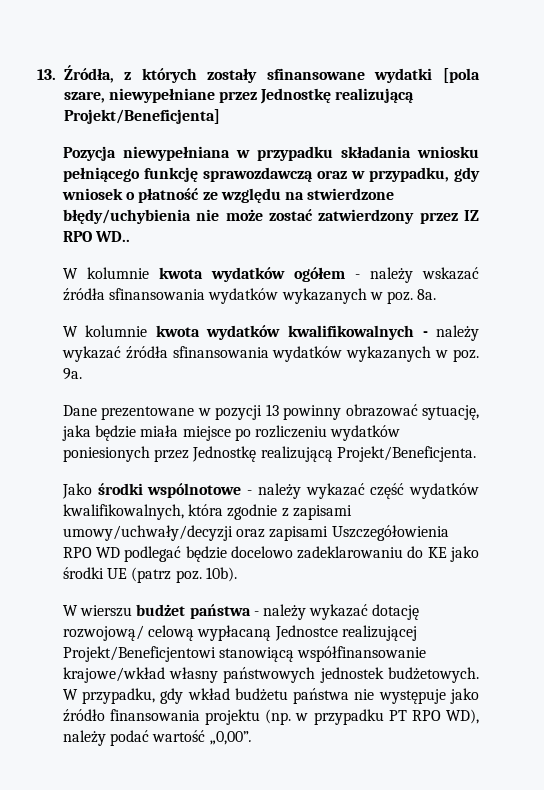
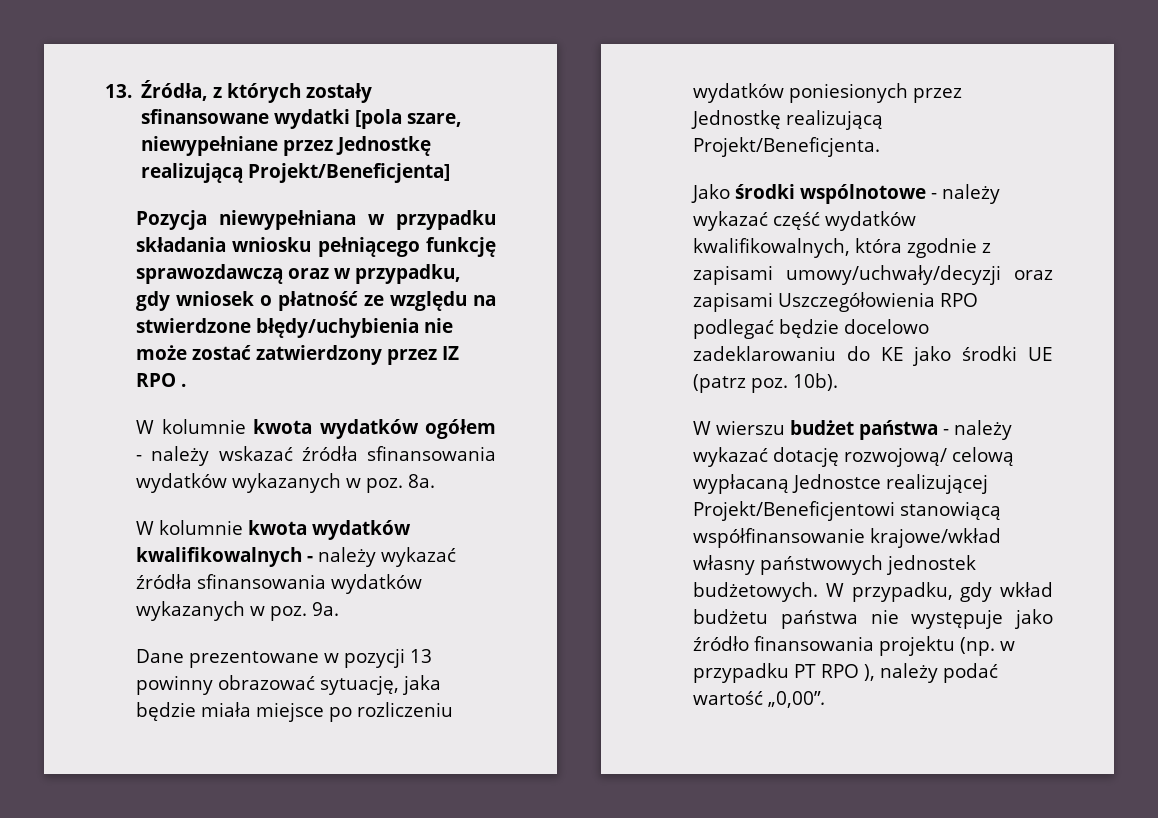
- Pozycja niewypełniana w przypadku składania wniosku pełniącego funkcję sprawozdawczą oraz w przypadku, gdy wniosek o płatność ze względu na stwierdzone błędy/uchybienia nie może zostać zatwierdzony przez IZ RPO WD..
+ Pozycja niewypełniana w przypadku składania wniosku pełniącego funkcję sprawozdawczą oraz w przypadku, gdy wniosek o płatność ze względu na stwierdzone błędy/uchybienia nie może zostać zatwierdzony przez IZ RPO .
- Jako środki wspólnotowe - należy wykazać część wydatków kwalifikowalnych, która zgodnie z zapisami umowy/uchwały/decyzji oraz zapisami Uszczegółowienia RPO WD podlegać będzie docelowo zadeklarowaniu do KE jako środki UE (patrz poz. 10b).
+ Jako środki wspólnotowe - należy wykazać część wydatków kwalifikowalnych, która zgodnie z zapisami umowy/uchwały/decyzji oraz zapisami Uszczegółowienia RPO podlegać będzie docelowo zadeklarowaniu do KE jako środki UE (patrz poz. 10b).
- W przypadku, gdy wkład budżetu państwa nie występuje jako źródło finansowania projektu (np. w przypadku PT RPO WD), należy podać wartość „0,00”.
+ W przypadku, gdy wkład budżetu państwa nie występuje jako źródło finansowania projektu (np. w przypadku PT RPO ), należy podać wartość „0,00”.

